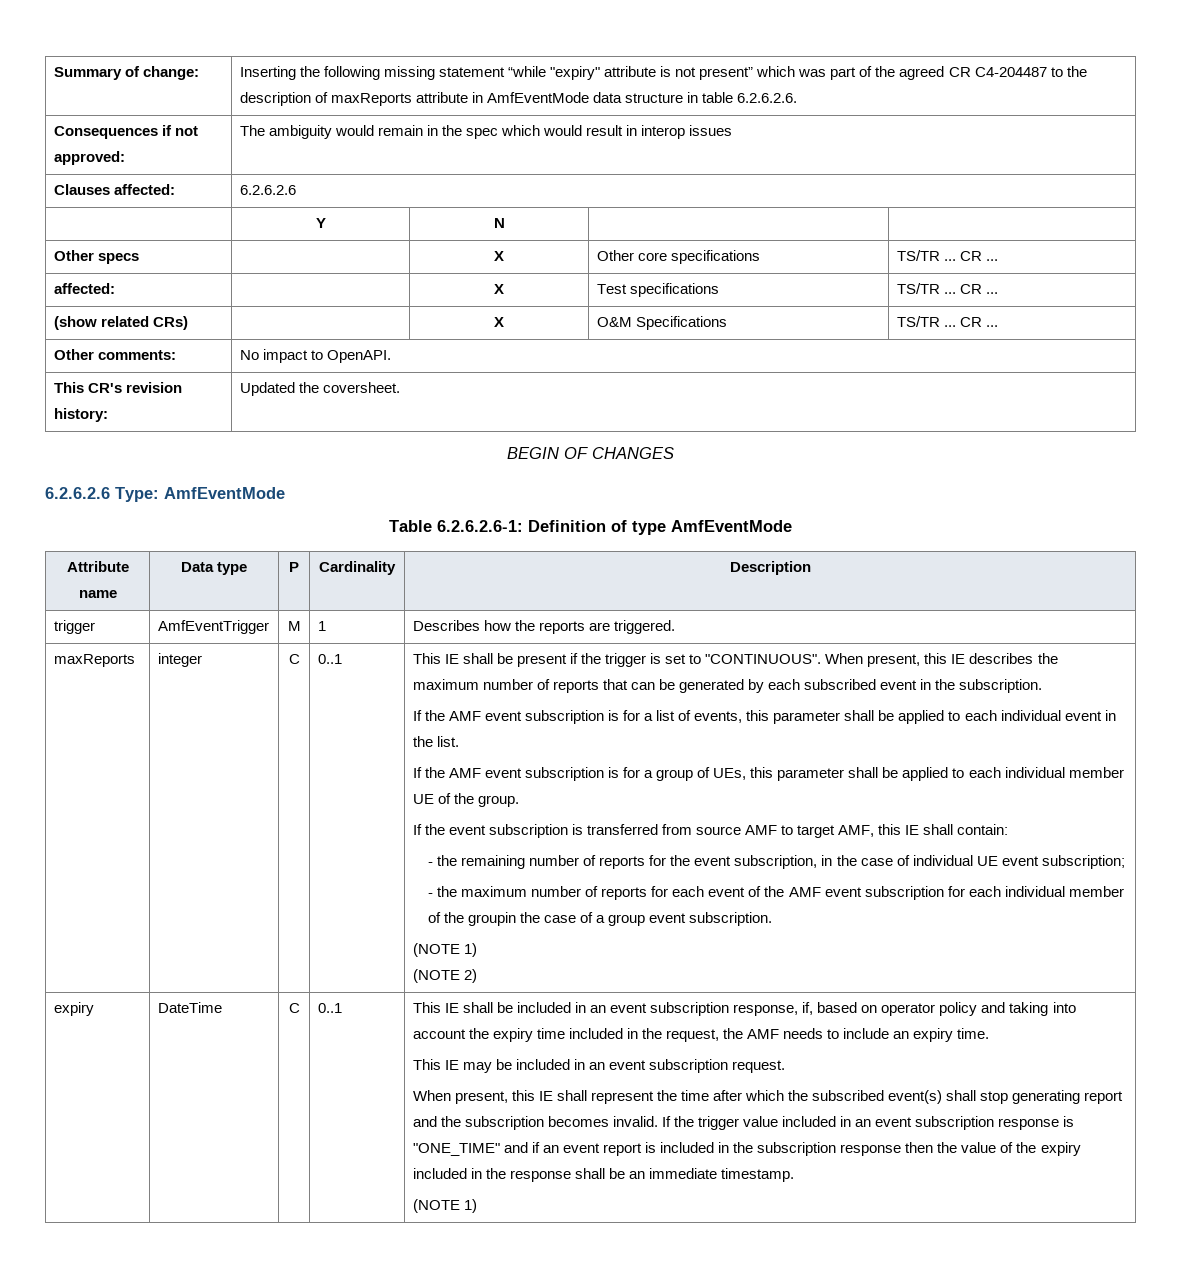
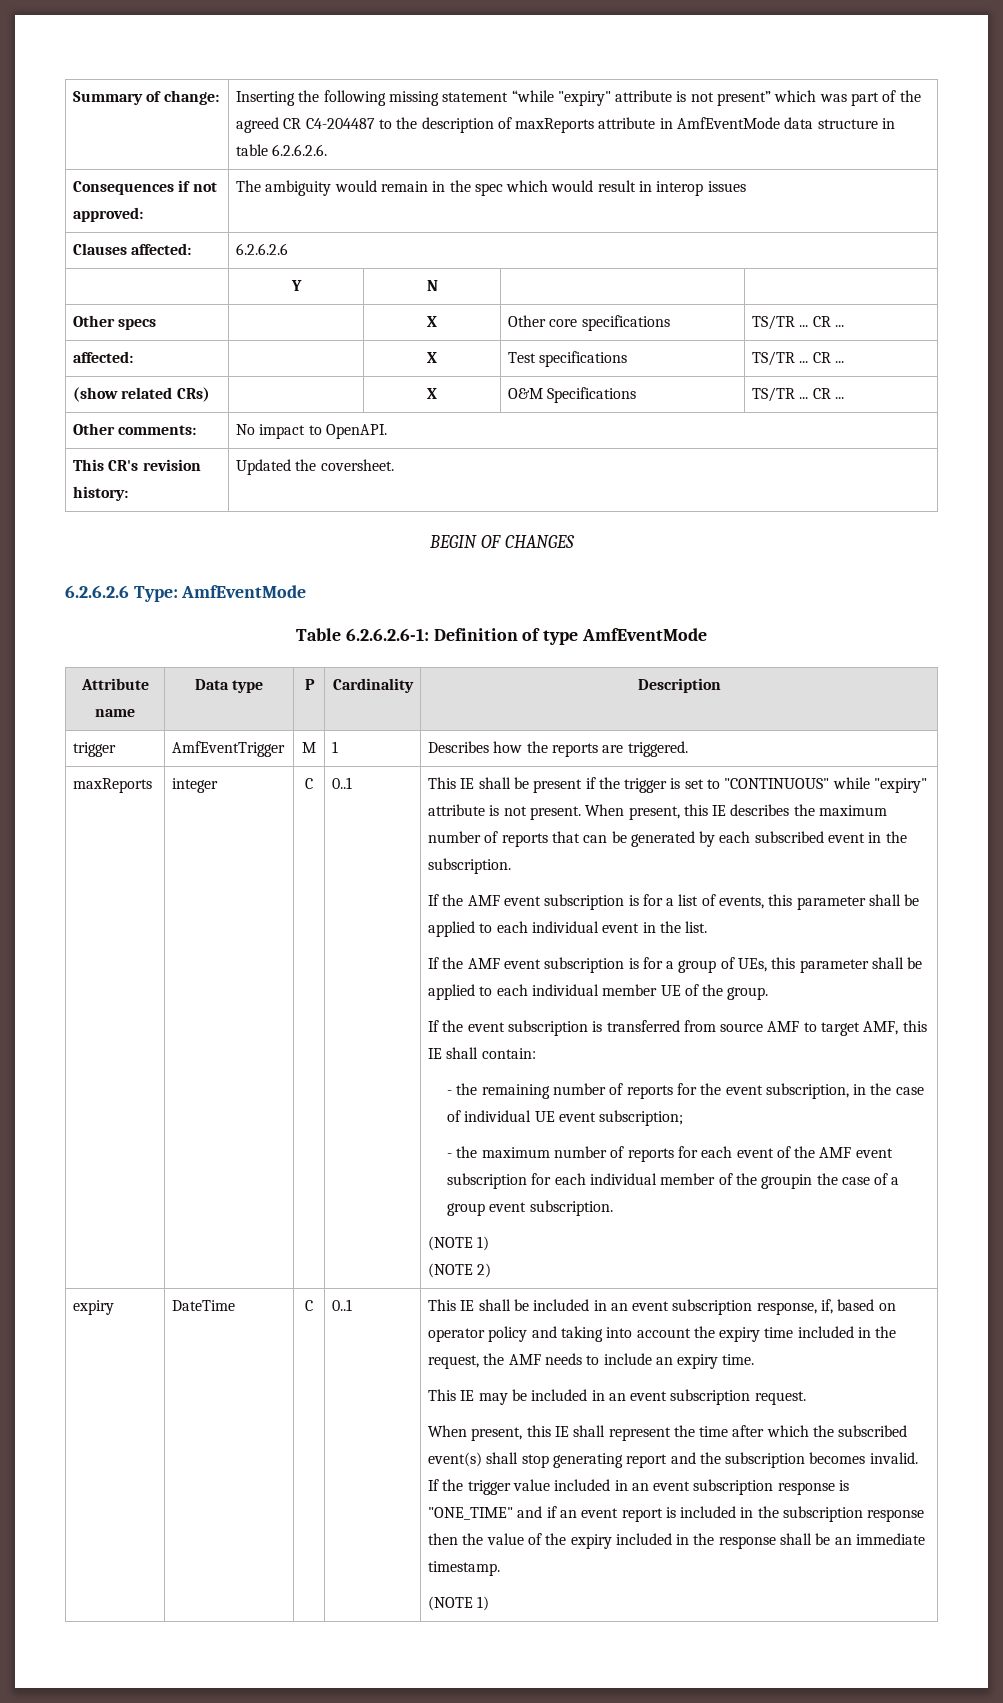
- This IE shall be present if the trigger is set to "CONTINUOUS".
+ This IE shall be present if the trigger is set to "CONTINUOUS" while "expiry" attribute is not present.

